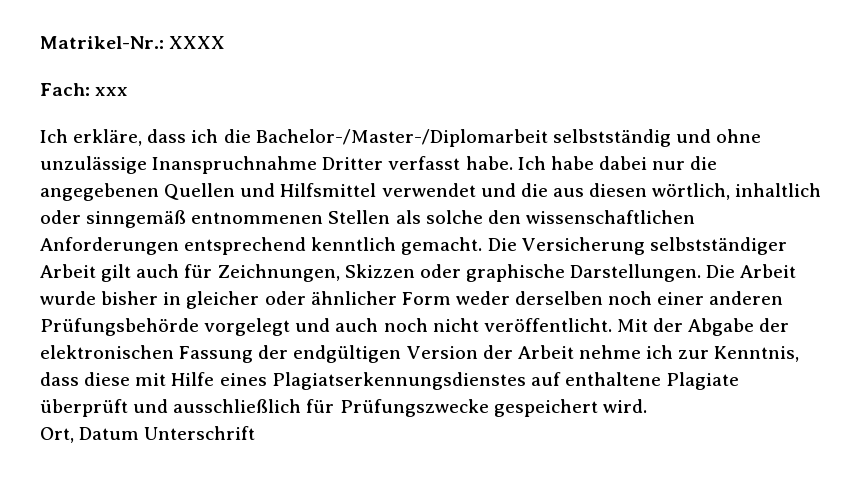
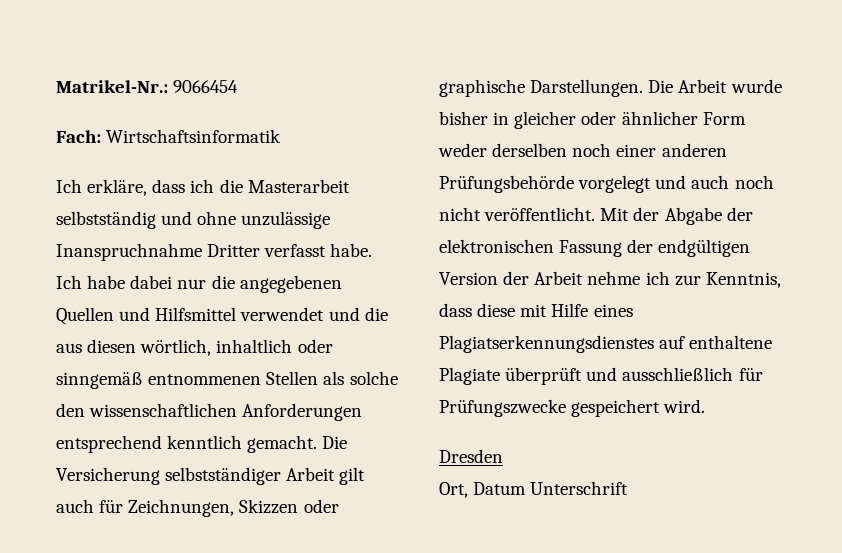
- Matrikel-Nr.: XXXX
+ Matrikel-Nr.: 9066454
- Fach: xxx
+ Fach: Wirtschaftsinformatik
- Ich erkläre, dass ich die Bachelor-/Master-/Diplomarbeit selbstständig und ohne unzulässige Inanspruchnahme Dritter verfasst habe.
+ Ich erkläre, dass ich die Masterarbeit selbstständig und ohne unzulässige Inanspruchnahme Dritter verfasst habe.
+ Dresden

